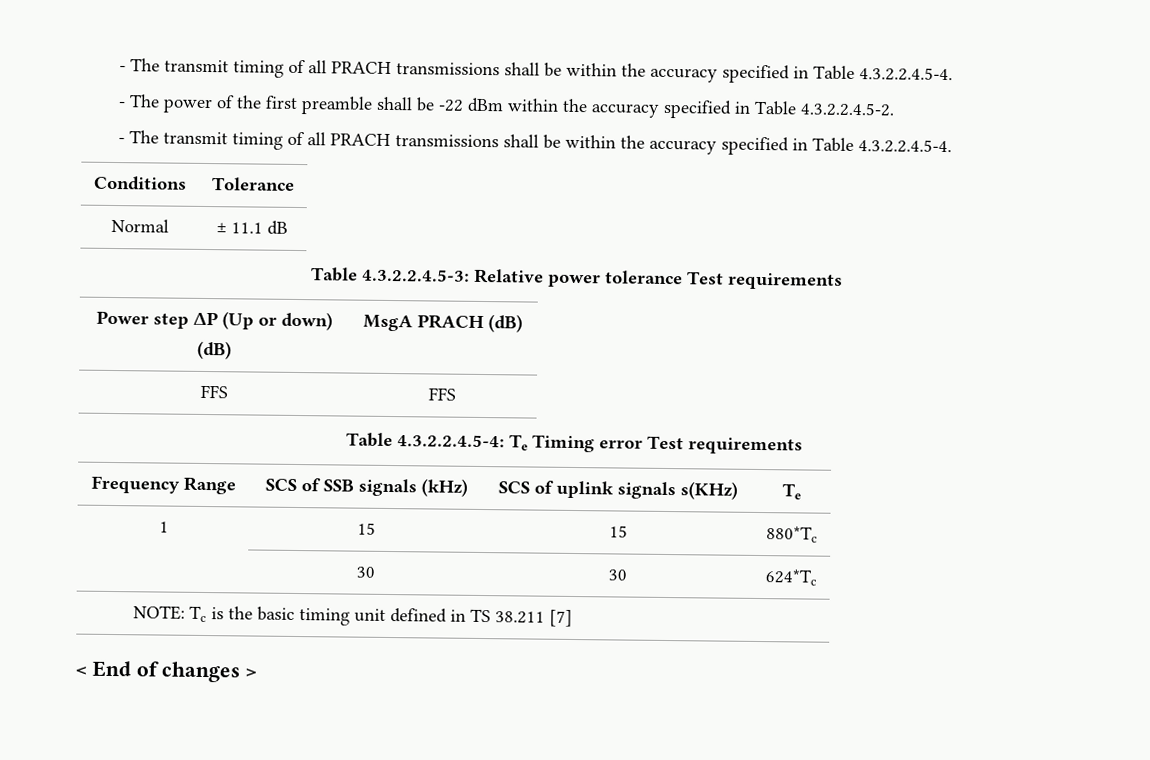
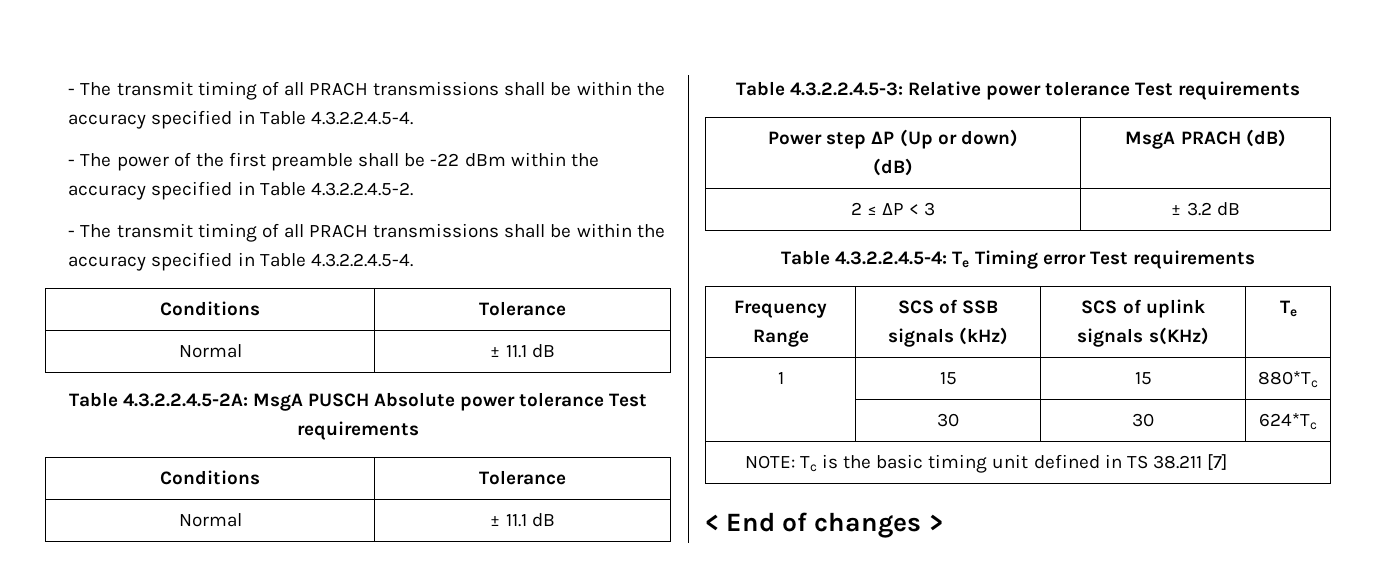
+ Table 4.3.2.2.4.5-2A: MsgA PUSCH Absolute power tolerance Test requirements
+ Conditions | Tolerance
+ Normal | ± 11.1 dB
- FFS | FFS
+ 2 ≤ ΔP < 3 | ± 3.2 dB

